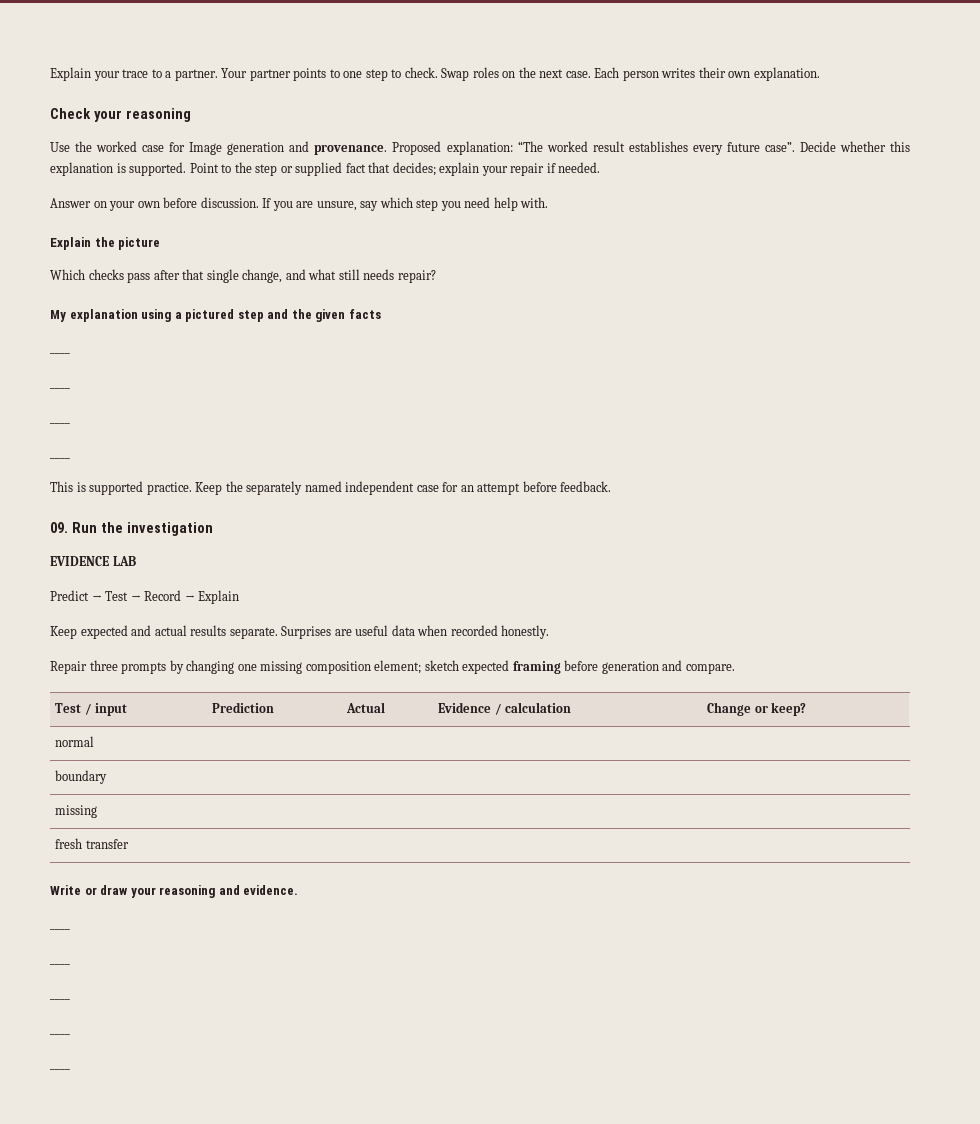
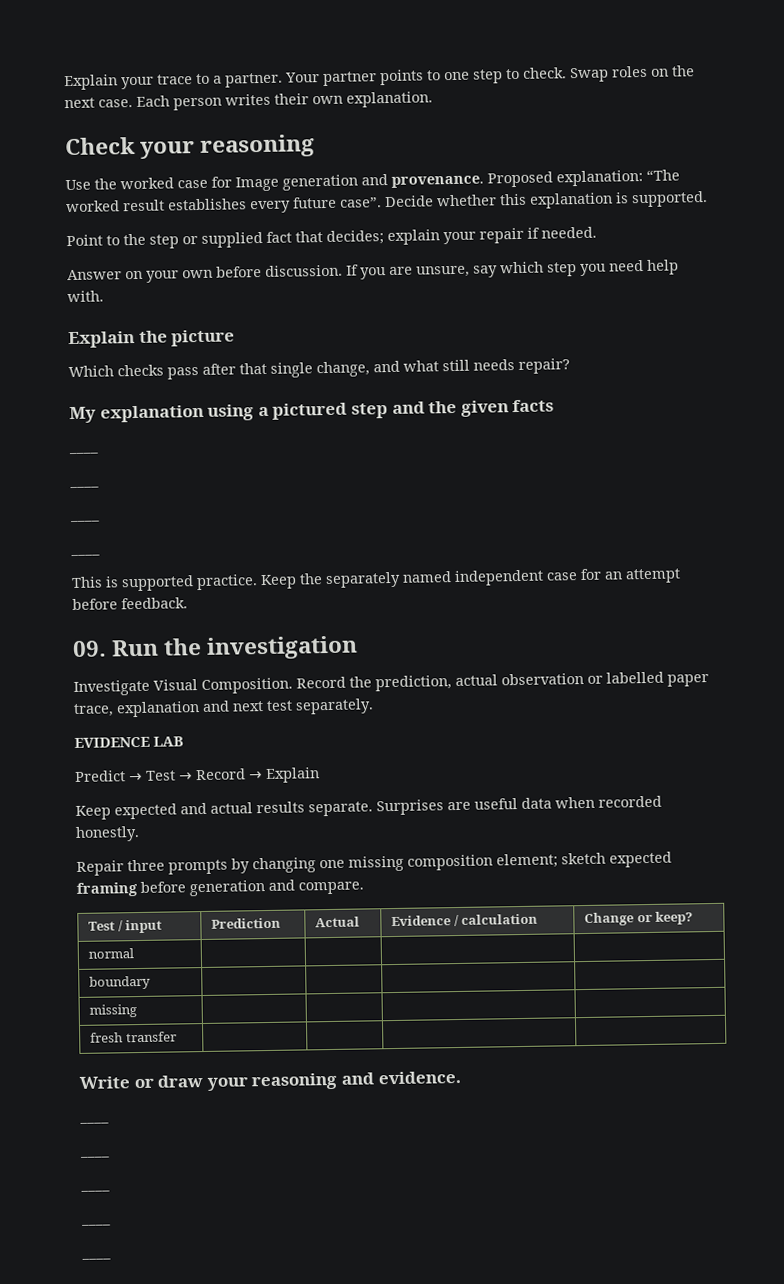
- Decide whether this explanation is supported. Point to the step or supplied fact that decides; explain your repair if needed.
+ Decide whether this explanation is supported.
+ Point to the step or supplied fact that decides; explain your repair if needed.
+ Investigate Visual Composition. Record the prediction, actual observation or labelled paper trace, explanation and next test separately.

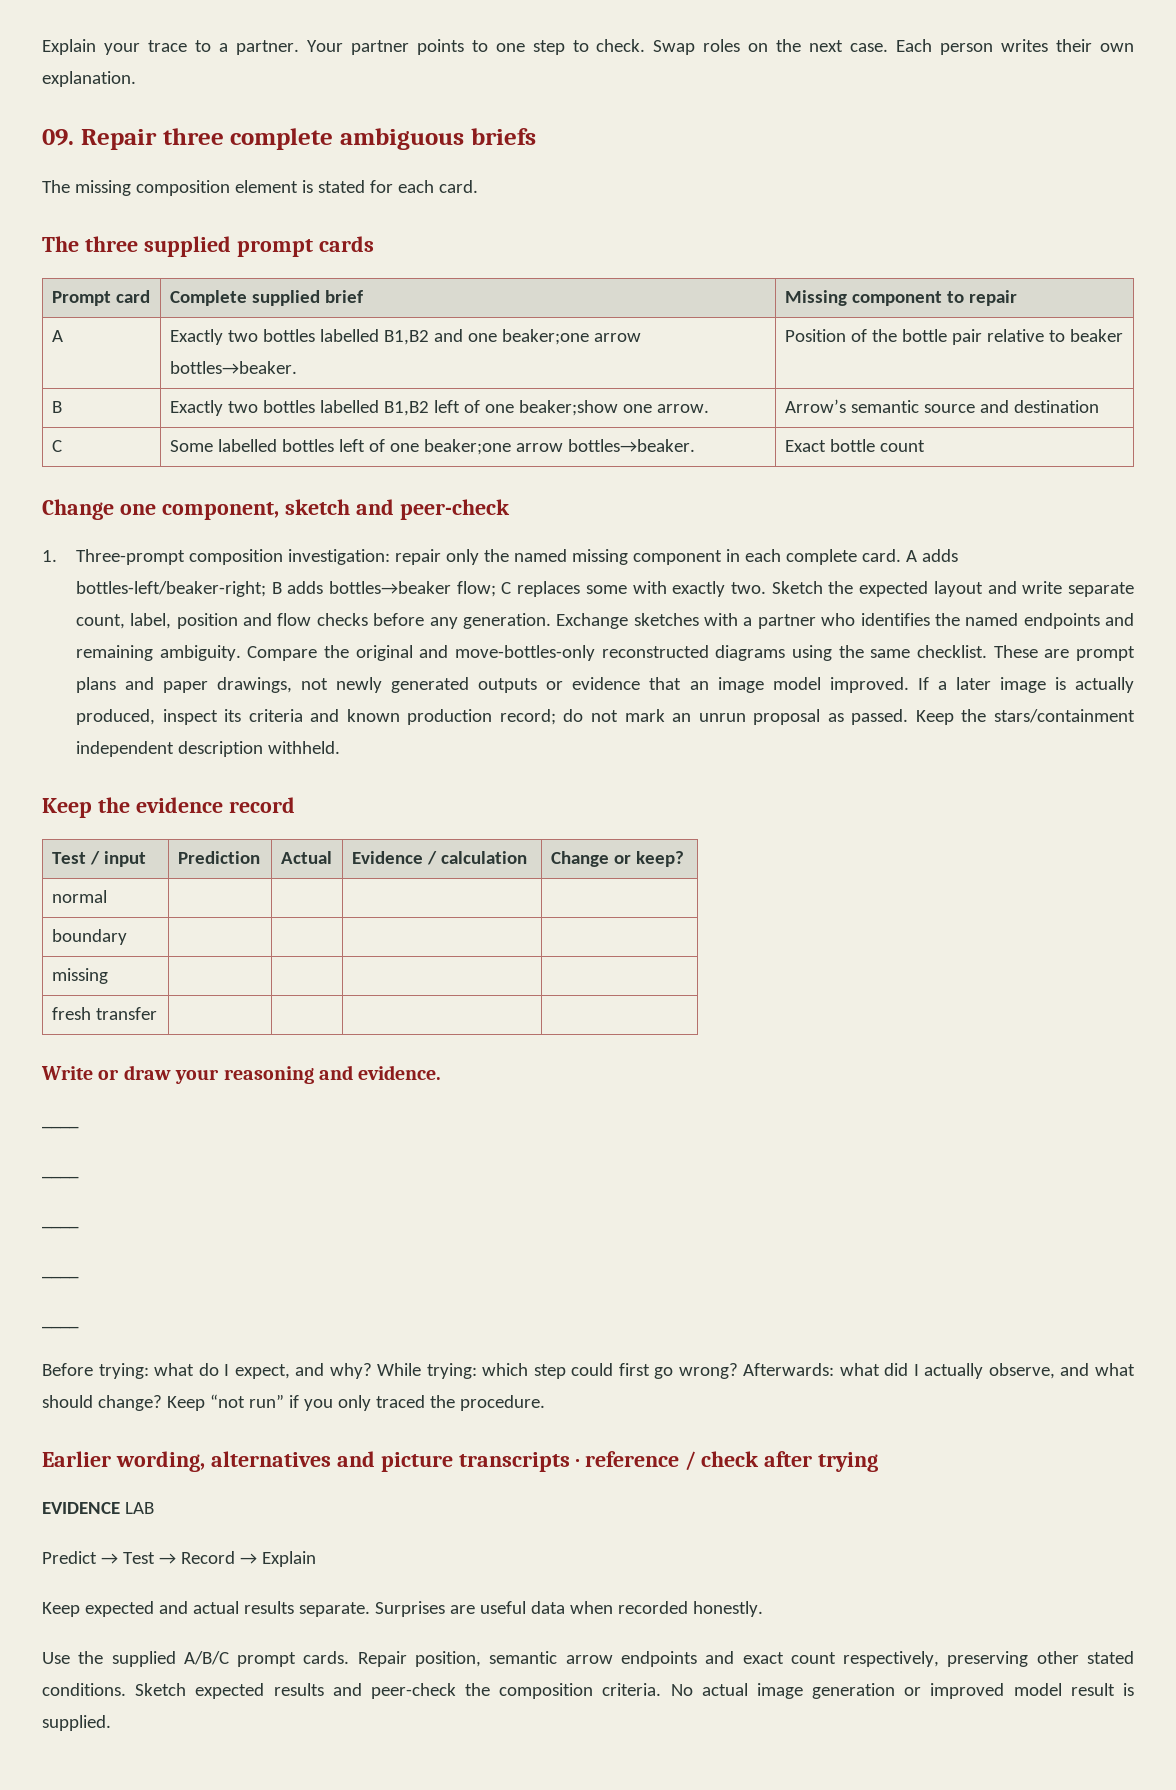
- Check your reasoning
- Use the worked case for Image generation and provenance. Proposed explanation: “The worked result establishes every future case”. Decide whether this explanation is supported.
- Point to the step or supplied fact that decides; explain your repair if needed.
- Answer on your own before discussion. If you are unsure, say which step you need help with.
- Explain the picture
- Which checks pass after that single change, and what still needs repair?
- My explanation using a pictured step and the given facts
- ____
- ____
- ____
- ____
- This is supported practice. Keep the separately named independent case for an attempt before feedback.
- 09. Run the investigation
- Investigate Visual Composition. Record the prediction, actual observation or labelled paper trace, explanation and next test separately.
- EVIDENCE LAB
- Predict → Test → Record → Explain
- Keep expected and actual results separate. Surprises are useful data when recorded honestly.
- Repair three prompts by changing one missing composition element; sketch expected framing before generation and compare.
+ 09. Repair three complete ambiguous briefs
+ The missing composition element is stated for each card.
+ The three supplied prompt cards
+ Prompt card | Complete supplied brief | Missing component to repair
+ A | Exactly two bottles labelled B1,B2 and one beaker;one arrow bottles→beaker. | Position of the bottle pair relative to beaker
+ B | Exactly two bottles labelled B1,B2 left of one beaker;show one arrow. | Arrow’s semantic source and destination
+ C | Some labelled bottles left of one beaker;one arrow bottles→beaker. | Exact bottle count
+ Change one component, sketch and peer-check
+ 1. Three-prompt composition investigation: repair only the named missing component in each complete card. A adds bottles-left/beaker-right; B adds bottles→beaker flow; C replaces some with exactly two. Sketch the expected layout and write separate count, label, position and flow checks before any generation. Exchange sketches with a partner who identifies the named endpoints and remaining ambiguity. Compare the original and move-bottles-only reconstructed diagrams using the same checklist. These are prompt plans and paper drawings, not newly generated outputs or evidence that an image model improved. If a later image is actually produced, inspect its criteria and known production record; do not mark an unrun proposal as passed. Keep the stars/containment independent description withheld.
+ Keep the evidence record
+ Before trying: what do I expect, and why? While trying: which step could first go wrong? Afterwards: what did I actually observe, and what should change? Keep “not run” if you only traced the procedure.
+ Earlier wording, alternatives and picture transcripts · reference / check after trying
+ EVIDENCE LAB
+ Predict → Test → Record → Explain
+ Keep expected and actual results separate. Surprises are useful data when recorded honestly.
+ Use the supplied A/B/C prompt cards. Repair position, semantic arrow endpoints and exact count respectively, preserving other stated conditions. Sketch expected results and peer-check the composition criteria. No actual image generation or improved model result is supplied.

